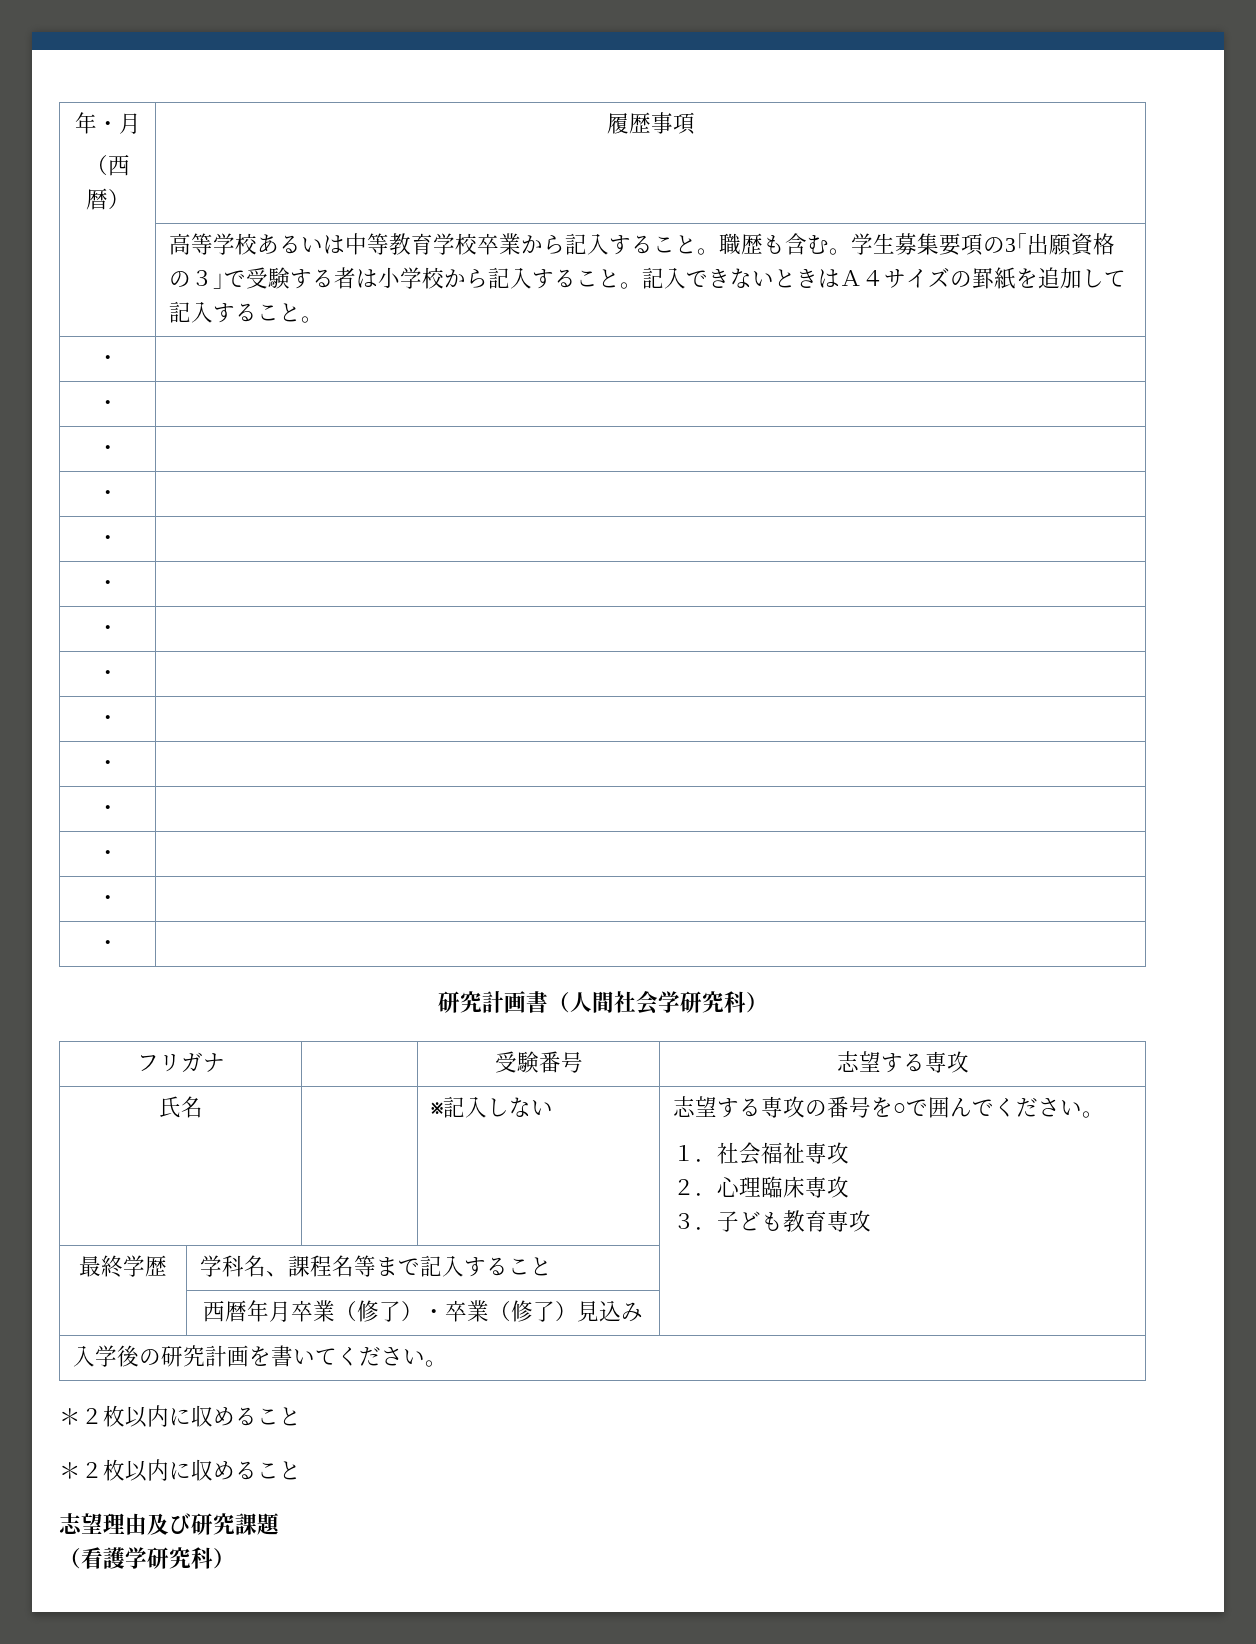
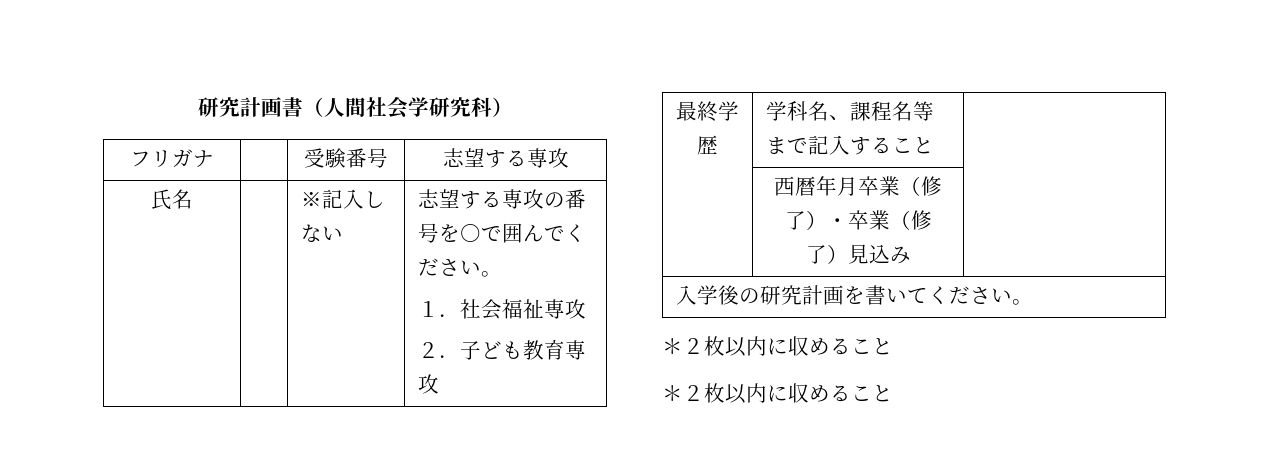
- 年・月
- （西暦） | 履歴事項
- | 高等学校あるいは中等教育学校卒業から記入すること。職歴も含む。学生募集要項の3｢出願資格の３｣で受験する者は小学校から記入すること。記入できないときはＡ４サイズの罫紙を追加して記入すること。
- ・ |
- ・ |
- ・ |
- ・ |
- ・ |
- ・ |
- ・ |
- ・ |
- ・ |
- ・ |
- ・ |
- ・ |
- ・ |
- ・ |
  氏名 | | ※記入しない | 志望する専攻の番号を○で囲んでください。
  １．社会福祉専攻
- ２．心理臨床専攻
- ３．子ども教育専攻
+ ２．子ども教育専攻
- 志望理由及び研究課題
- （看護学研究科）

